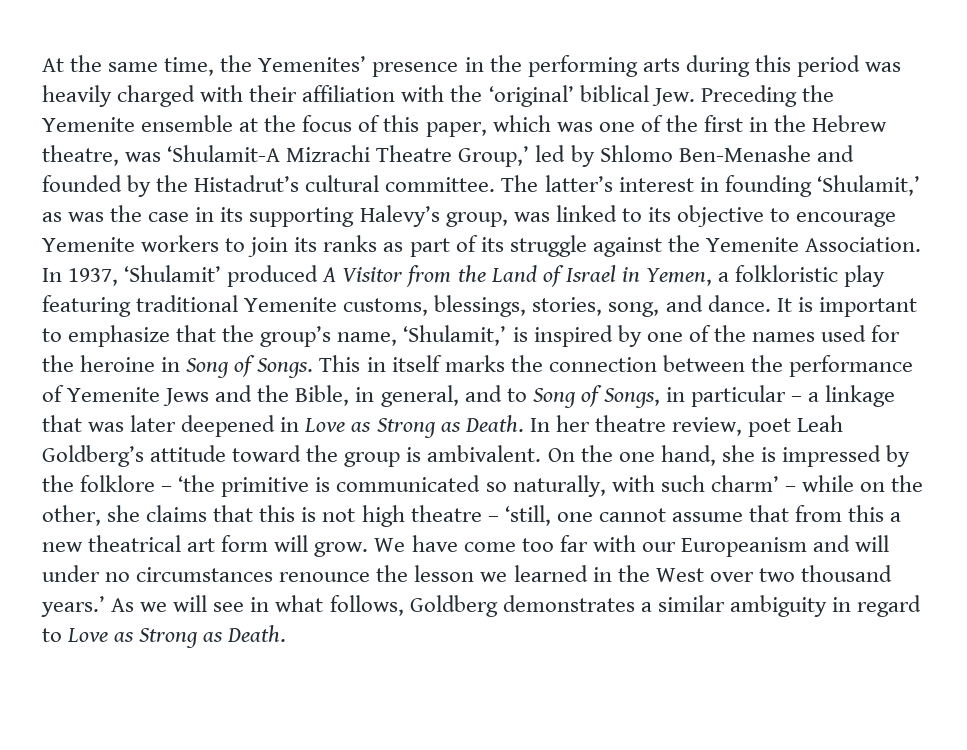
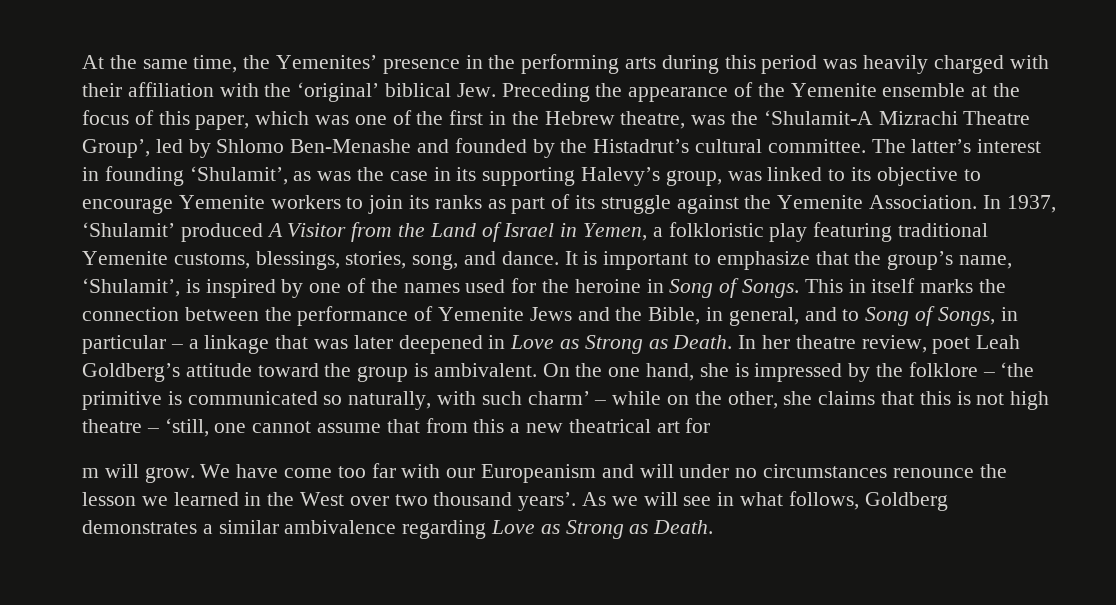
- At the same time, the Yemenites’ presence in the performing arts during this period was heavily charged with their affiliation with the ‘original’ biblical Jew. Preceding the Yemenite ensemble at the focus of this paper, which was one of the first in the Hebrew theatre, was ‘Shulamit-A Mizrachi Theatre Group,’ led by Shlomo Ben-Menashe and founded by the Histadrut’s cultural committee.
+ At the same time, the Yemenites’ presence in the performing arts during this period was heavily charged with their affiliation with the ‘original’ biblical Jew. Preceding the appearance of the Yemenite ensemble at the focus of this paper, which was one of the first in the Hebrew theatre, was the ‘Shulamit-A Mizrachi Theatre Group’, led by Shlomo Ben-Menashe and founded by the Histadrut’s cultural committee.
- The latter’s interest in founding ‘Shulamit,’ as was the case in its supporting Halevy’s group, was linked to its objective to encourage Yemenite workers to join its ranks as part of its struggle against the Yemenite Association.
+ The latter’s interest in founding ‘Shulamit’, as was the case in its supporting Halevy’s group, was linked to its objective to encourage Yemenite workers to join its ranks as part of its struggle against the Yemenite Association.
- It is important to emphasize that the group’s name, ‘Shulamit,’ is inspired by one of the names used for the heroine in Song of Songs.
+ It is important to emphasize that the group’s name, ‘Shulamit’, is inspired by one of the names used for the heroine in Song of Songs.
- On the one hand, she is impressed by the folklore – ‘the primitive is communicated so naturally, with such charm’ – while on the other, she claims that this is not high theatre – ‘still, one cannot assume that from this a new theatrical art form will grow.
+ On the one hand, she is impressed by the folklore – ‘the primitive is communicated so naturally, with such charm’ – while on the other, she claims that this is not high theatre – ‘still, one cannot assume that from this a new theatrical art for
+ m will grow.
- We have come too far with our Europeanism and will under no circumstances renounce the lesson we learned in the West over two thousand years.’
+ We have come too far with our Europeanism and will under no circumstances renounce the lesson we learned in the West over two thousand years’.
- As we will see in what follows, Goldberg demonstrates a similar ambiguity in regard to Love as Strong as Death.
+ As we will see in what follows, Goldberg demonstrates a similar ambivalence regarding Love as Strong as Death.

